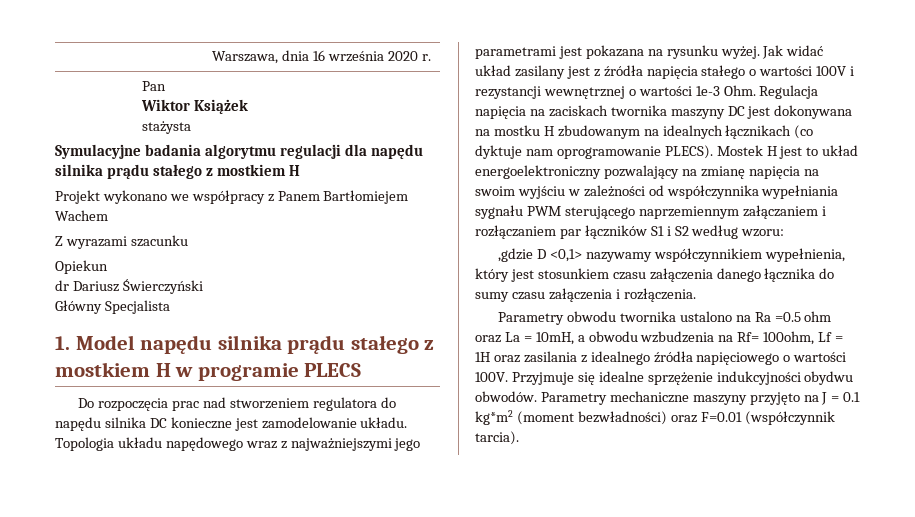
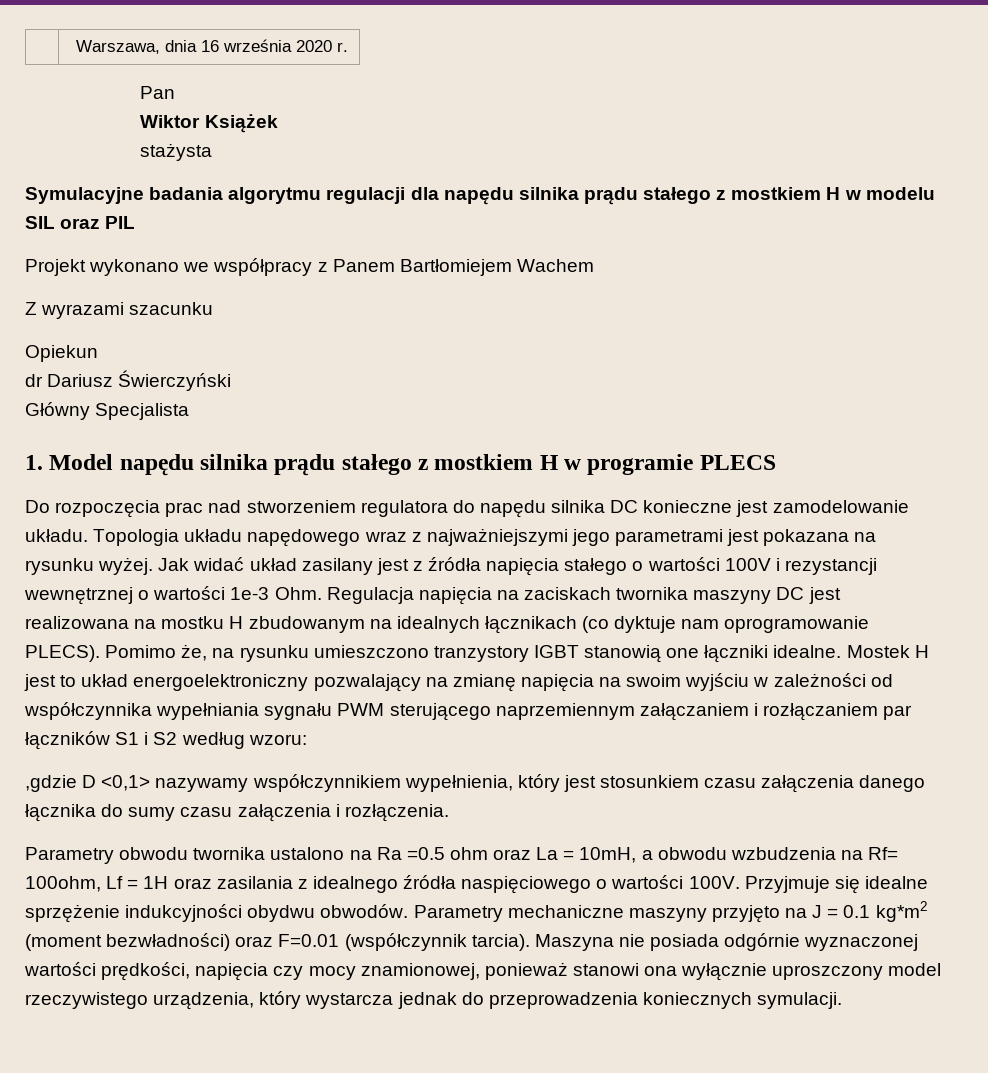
- Symulacyjne badania algorytmu regulacji dla napędu silnika prądu stałego z mostkiem H
+ Symulacyjne badania algorytmu regulacji dla napędu silnika prądu stałego z mostkiem H w modelu SIL oraz PIL
- Jak widać układ zasilany jest z źródła napięcia stałego o wartości 100V i rezystancji wewnętrznej o wartości 1e-3 Ohm. Regulacja napięcia na zaciskach twornika maszyny DC jest dokonywana na mostku H zbudowanym na idealnych łącznikach (co dyktuje nam oprogramowanie PLECS).
+ Jak widać układ zasilany jest z źródła napięcia stałego o wartości 100V i rezystancji wewnętrznej o wartości 1e-3 Ohm. Regulacja napięcia na zaciskach twornika maszyny DC jest realizowana na mostku H zbudowanym na idealnych łącznikach (co dyktuje nam oprogramowanie PLECS).
+ Pomimo że, na rysunku umieszczono tranzystory IGBT stanowią one łączniki idealne.
- Parametry obwodu twornika ustalono na Ra =0.5 ohm oraz La = 10mH, a obwodu wzbudzenia na Rf= 100ohm, Lf = 1H oraz zasilania z idealnego źródła napięciowego o wartości 100V.
+ Parametry obwodu twornika ustalono na Ra =0.5 ohm oraz La = 10mH, a obwodu wzbudzenia na Rf= 100ohm, Lf = 1H oraz zasilania z idealnego źródła naspięciowego o wartości 100V.
+ Maszyna nie posiada odgórnie wyznaczonej wartości prędkości, napięcia czy mocy znamionowej, ponieważ stanowi ona wyłącznie uproszczony model rzeczywistego urządzenia, który wystarcza jednak do przeprowadzenia koniecznych symulacji.

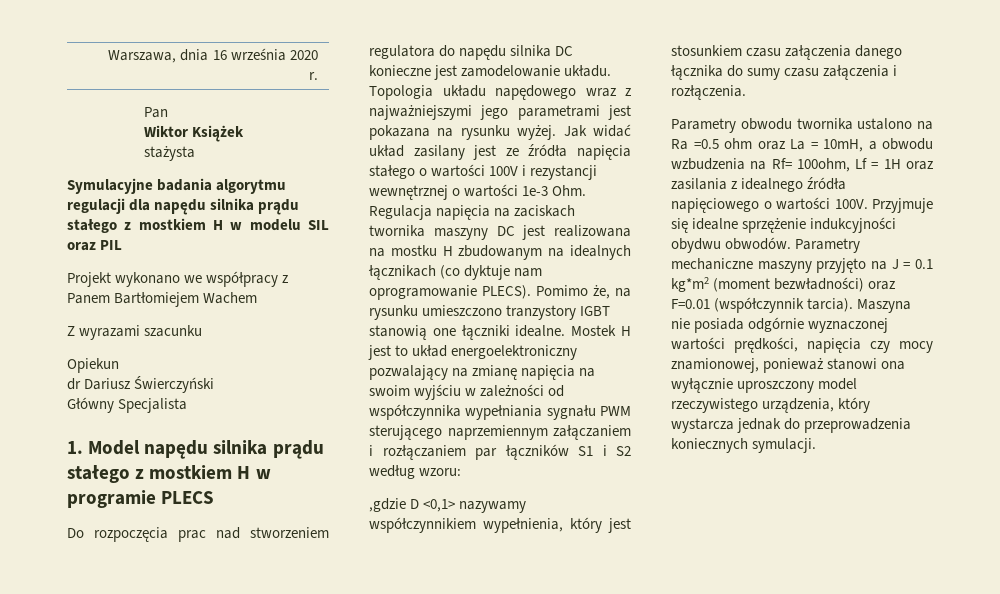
- Jak widać układ zasilany jest z źródła napięcia stałego o wartości 100V i rezystancji wewnętrznej o wartości 1e-3 Ohm. Regulacja napięcia na zaciskach twornika maszyny DC jest realizowana na mostku H zbudowanym na idealnych łącznikach (co dyktuje nam oprogramowanie PLECS).
+ Jak widać układ zasilany jest ze źródła napięcia stałego o wartości 100V i rezystancji wewnętrznej o wartości 1e-3 Ohm. Regulacja napięcia na zaciskach twornika maszyny DC jest realizowana na mostku H zbudowanym na idealnych łącznikach (co dyktuje nam oprogramowanie PLECS).
- Parametry obwodu twornika ustalono na Ra =0.5 ohm oraz La = 10mH, a obwodu wzbudzenia na Rf= 100ohm, Lf = 1H oraz zasilania z idealnego źródła naspięciowego o wartości 100V.
+ Parametry obwodu twornika ustalono na Ra =0.5 ohm oraz La = 10mH, a obwodu wzbudzenia na Rf= 100ohm, Lf = 1H oraz zasilania z idealnego źródła napięciowego o wartości 100V.

